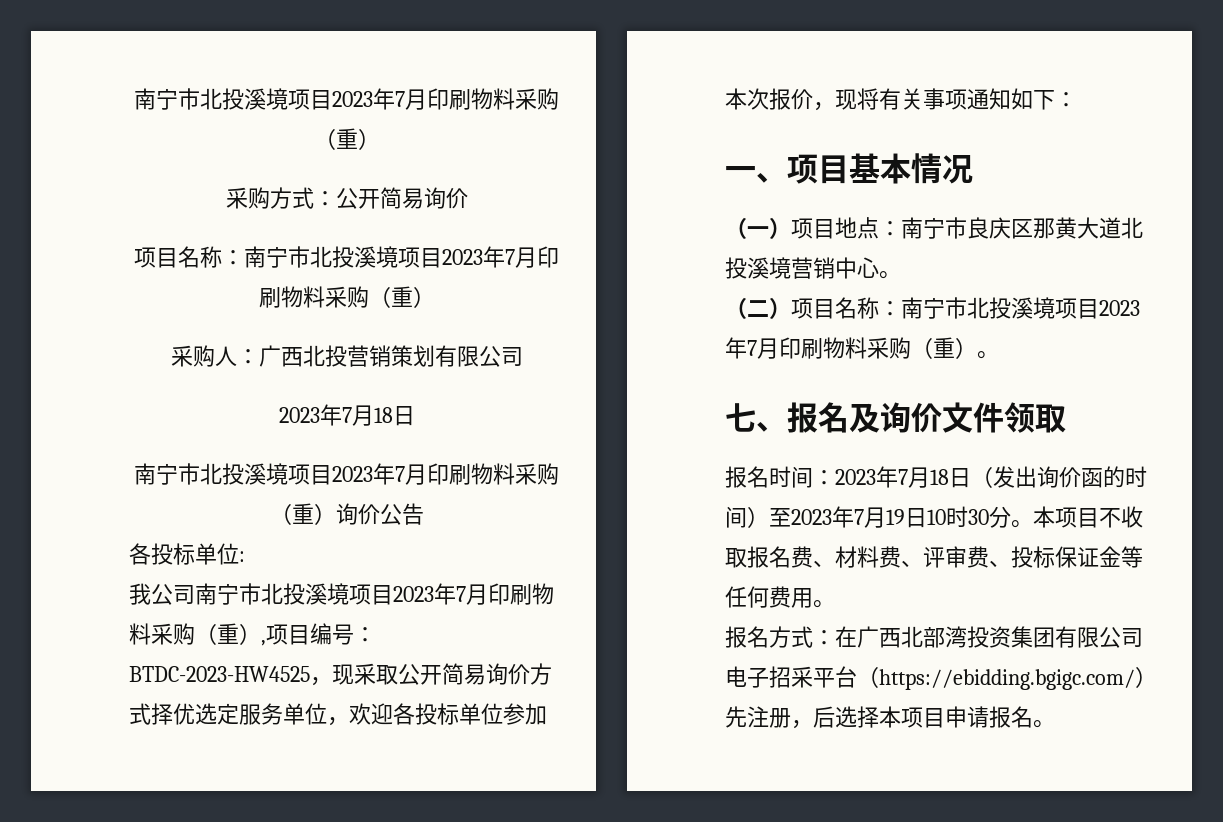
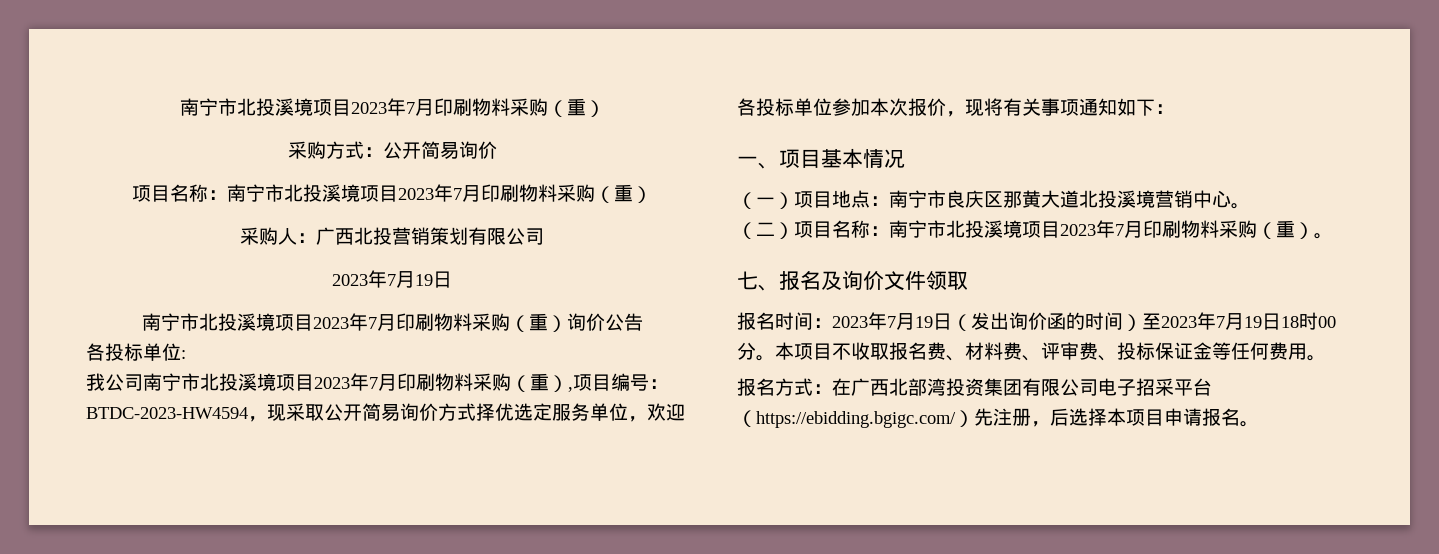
  采购人：广西北投营销策划有限公司
- 2023年7月18日
+ 2023年7月19日
- 我公司南宁市北投溪境项目2023年7月印刷物料采购（重）,项目编号：BTDC-2023-HW4525，现采取公开简易询价方式择优选定服务单位，欢迎各投标单位参加本次报价，现将有关事项通知如下：
+ 我公司南宁市北投溪境项目2023年7月印刷物料采购（重）,项目编号：BTDC-2023-HW4594，现采取公开简易询价方式择优选定服务单位，欢迎各投标单位参加本次报价，现将有关事项通知如下：
- 报名时间：2023年7月18日（发出询价函的时间）至2023年7月19日10时30分。
+ 报名时间：2023年7月19日（发出询价函的时间）至2023年7月19日18时00分。

